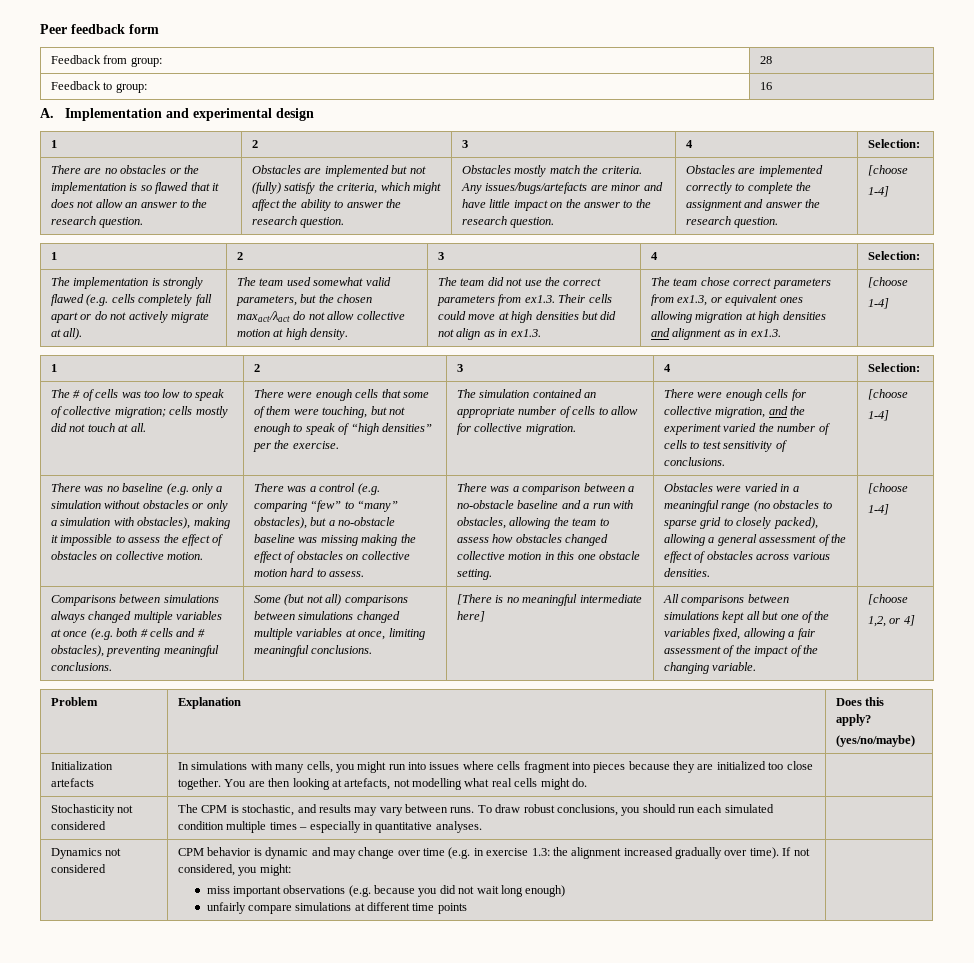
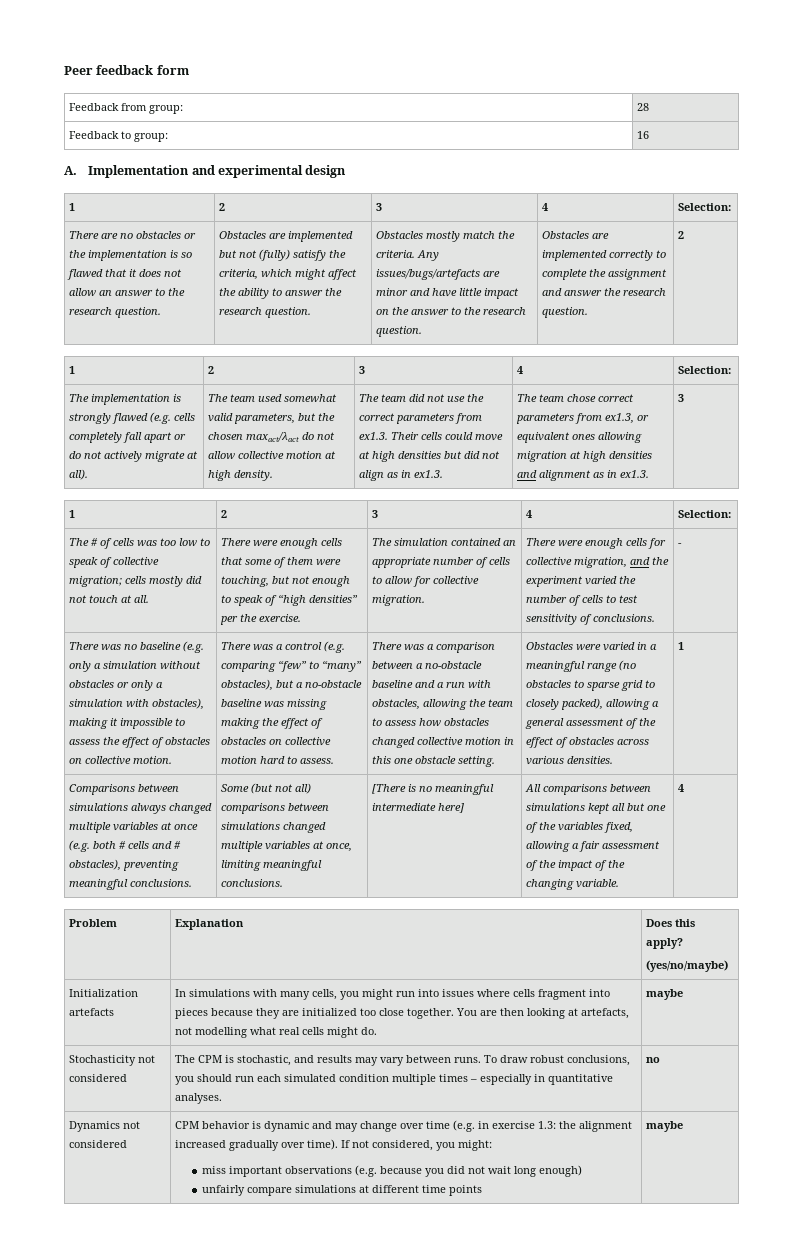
- Obstacles are implemented correctly to complete the assignment and answer the research question. | [choose
- 1-4]
+ Obstacles are implemented correctly to complete the assignment and answer the research question. | 2
- The team chose correct parameters from ex1.3, or equivalent ones allowing migration at high densities and alignment as in ex1.3. | [choose
- 1-4]
+ The team chose correct parameters from ex1.3, or equivalent ones allowing migration at high densities and alignment as in ex1.3. | 3
- There were enough cells for collective migration, and the experiment varied the number of cells to test sensitivity of conclusions. | [choose
- 1-4]
+ There were enough cells for collective migration, and the experiment varied the number of cells to test sensitivity of conclusions. | -
- Obstacles were varied in a meaningful range (no obstacles to sparse grid to closely packed), allowing a general assessment of the effect of obstacles across various densities. | [choose
- 1-4]
+ Obstacles were varied in a meaningful range (no obstacles to sparse grid to closely packed), allowing a general assessment of the effect of obstacles across various densities. | 1
- All comparisons between simulations kept all but one of the variables fixed, allowing a fair assessment of the impact of the changing variable. | [choose
- 1,2, or 4]
+ All comparisons between simulations kept all but one of the variables fixed, allowing a fair assessment of the impact of the changing variable. | 4
- Initialization artefacts | In simulations with many cells, you might run into issues where cells fragment into pieces because they are initialized too close together. You are then looking at artefacts, not modelling what real cells might do. |
+ Initialization artefacts | In simulations with many cells, you might run into issues where cells fragment into pieces because they are initialized too close together. You are then looking at artefacts, not modelling what real cells might do. | maybe
- Stochasticity not considered | The CPM is stochastic, and results may vary between runs. To draw robust conclusions, you should run each simulated condition multiple times – especially in quantitative analyses. |
+ Stochasticity not considered | The CPM is stochastic, and results may vary between runs. To draw robust conclusions, you should run each simulated condition multiple times – especially in quantitative analyses. | no
- unfairly compare simulations at different time points
+ unfairly compare simulations at different time points | maybe

